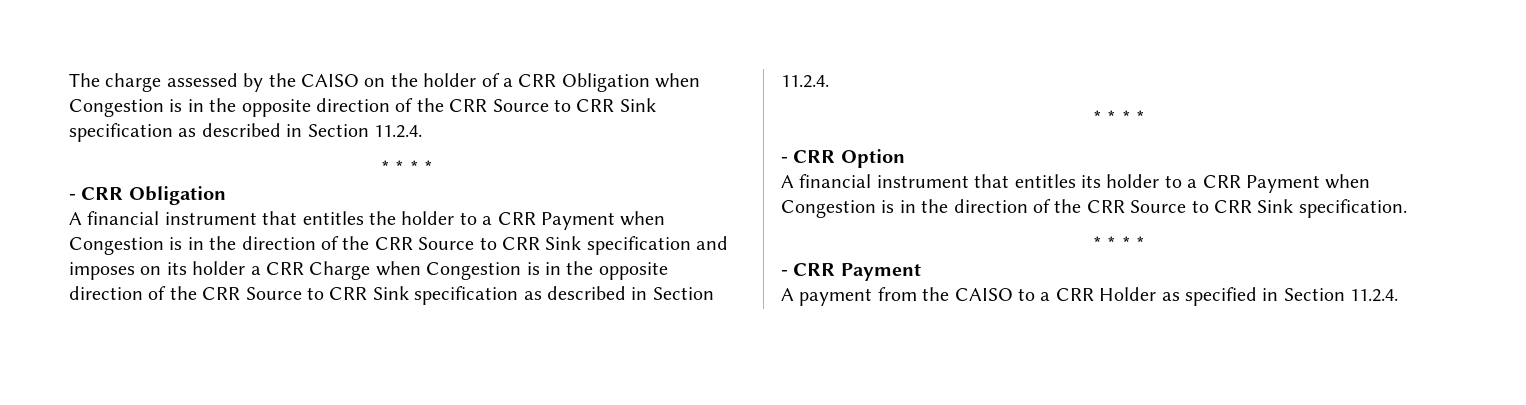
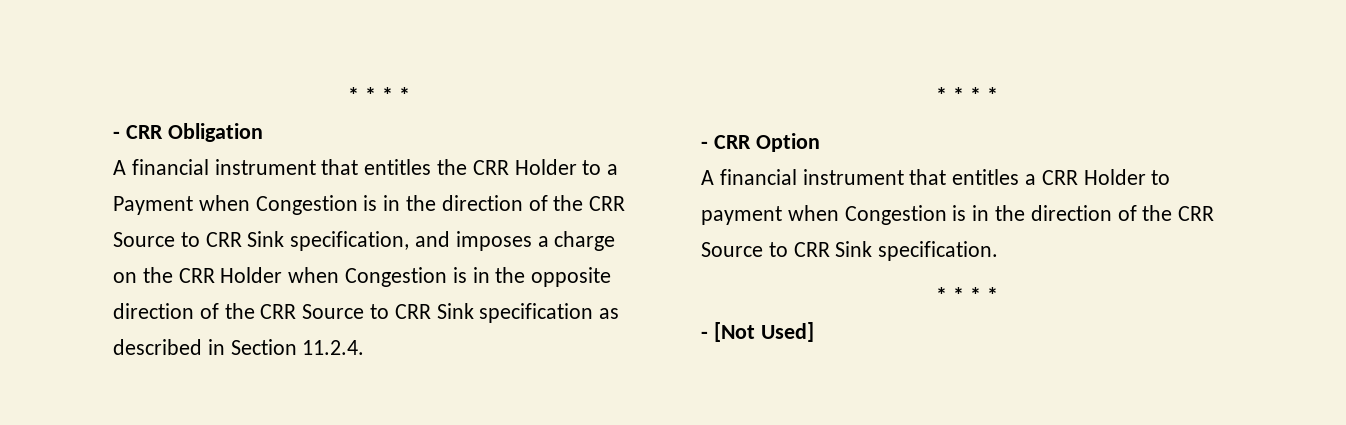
- The charge assessed by the CAISO on the holder of a CRR Obligation when Congestion is in the opposite direction of the CRR Source to CRR Sink specification as described in Section 11.2.4.
- A financial instrument that entitles the holder to a CRR Payment when Congestion is in the direction of the CRR Source to CRR Sink specification and imposes on its holder a CRR Charge when Congestion is in the opposite direction of the CRR Source to CRR Sink specification as described in Section 11.2.4.
+ A financial instrument that entitles the CRR Holder to a Payment when Congestion is in the direction of the CRR Source to CRR Sink specification, and imposes a charge on the CRR Holder when Congestion is in the opposite direction of the CRR Source to CRR Sink specification as described in Section 11.2.4.
- A financial instrument that entitles its holder to a CRR Payment when Congestion is in the direction of the CRR Source to CRR Sink specification.
+ A financial instrument that entitles a CRR Holder to payment when Congestion is in the direction of the CRR Source to CRR Sink specification.
- - CRR Payment
- A payment from the CAISO to a CRR Holder as specified in Section 11.2.4.
+ - [Not Used]

